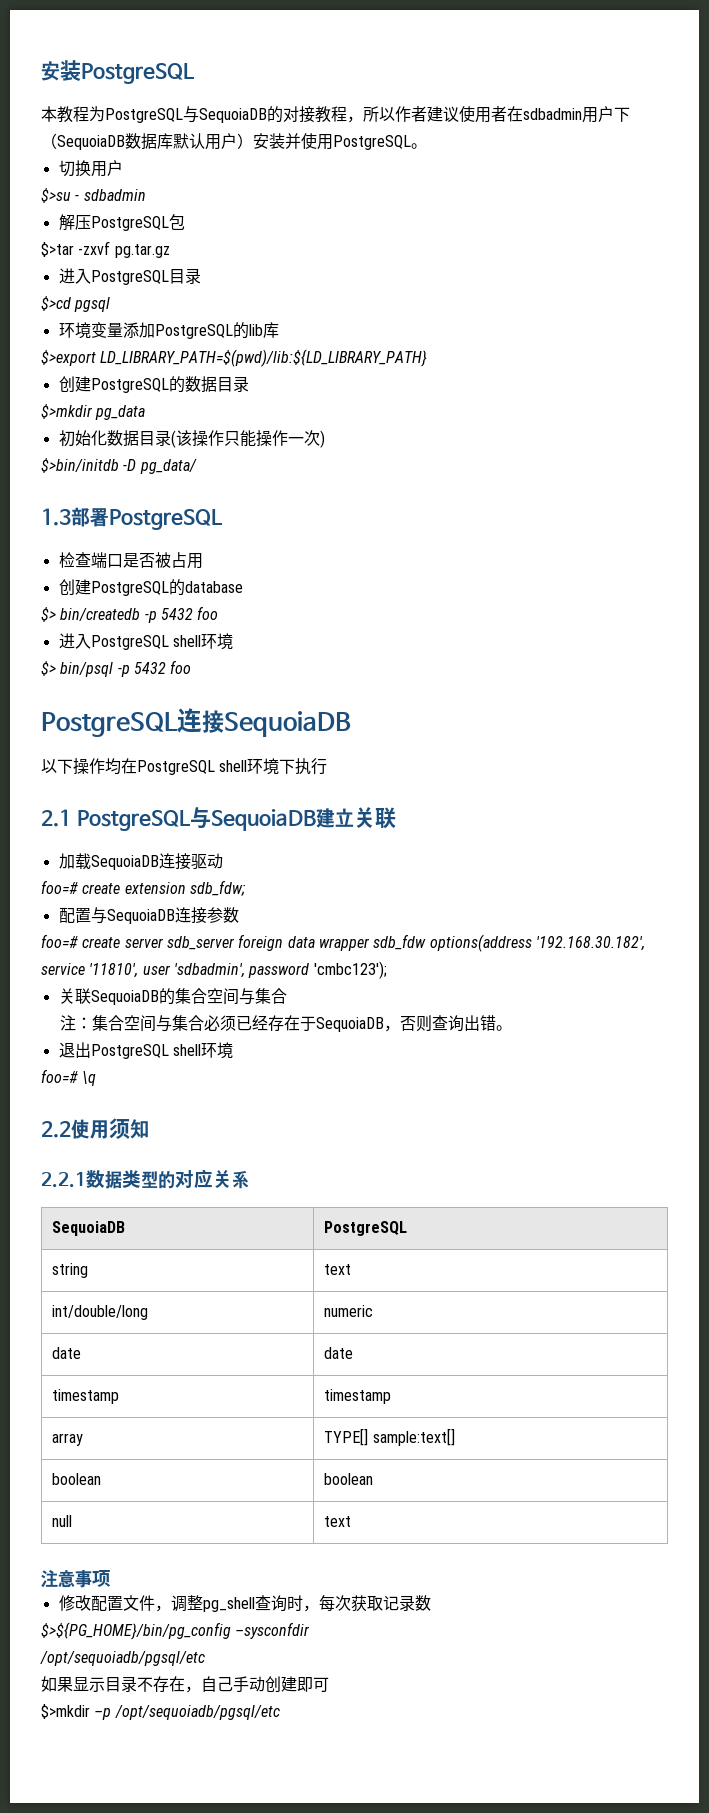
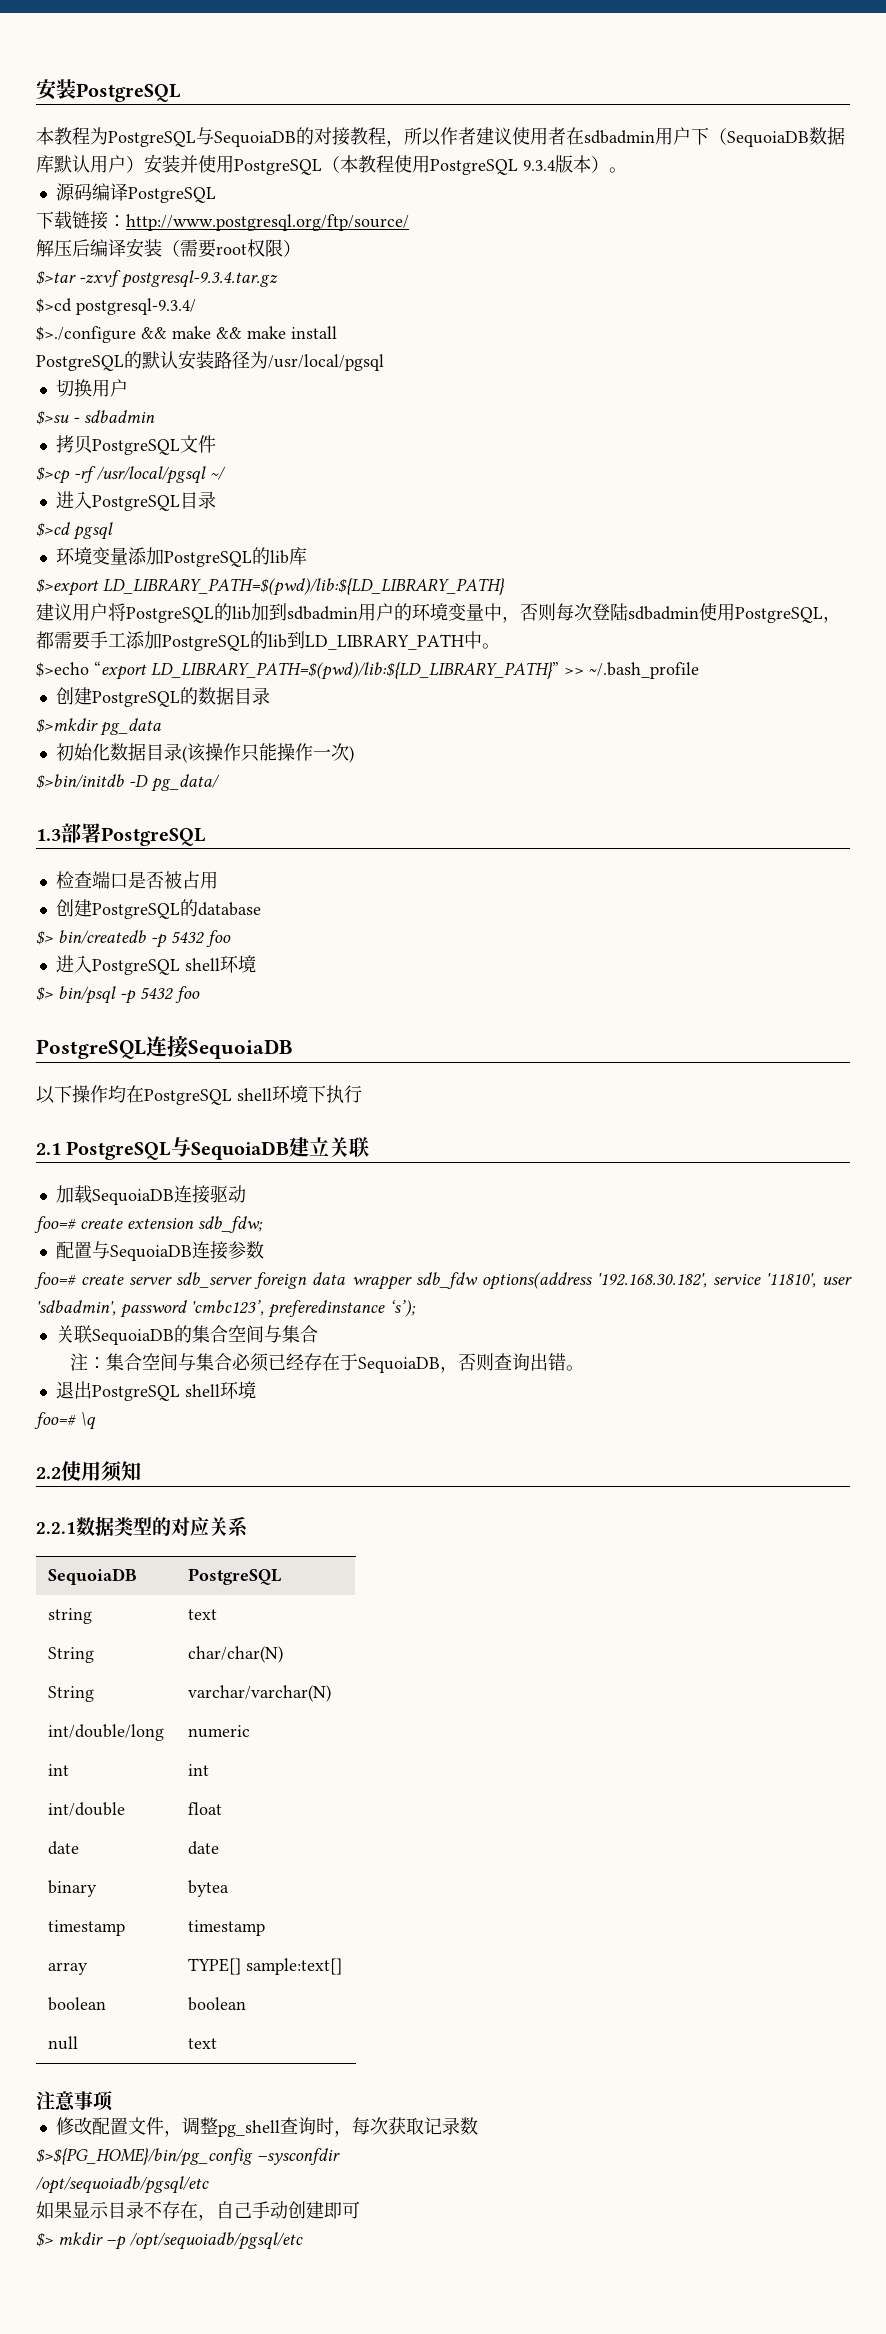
- 本教程为PostgreSQL与SequoiaDB的对接教程，所以作者建议使用者在sdbadmin用户下（SequoiaDB数据库默认用户）安装并使用PostgreSQL。
+ 本教程为PostgreSQL与SequoiaDB的对接教程，所以作者建议使用者在sdbadmin用户下（SequoiaDB数据库默认用户）安装并使用PostgreSQL（本教程使用PostgreSQL 9.3.4版本）。
+ 源码编译PostgreSQL
+ 下载链接：http://www.postgresql.org/ftp/source/
+ 解压后编译安装（需要root权限）
+ $>tar -zxvf postgresql-9.3.4.tar.gz
+ $>cd postgresql-9.3.4/
+ $>./configure && make && make install
+ PostgreSQL的默认安装路径为/usr/local/pgsql
- 解压PostgreSQL包
- $>tar -zxvf pg.tar.gz
+ 拷贝PostgreSQL文件
+ $>cp -rf /usr/local/pgsql ~/
+ 建议用户将PostgreSQL的lib加到sdbadmin用户的环境变量中，否则每次登陆sdbadmin使用PostgreSQL，都需要手工添加PostgreSQL的lib到LD_LIBRARY_PATH中。
+ $>echo “export LD_LIBRARY_PATH=$(pwd)/lib:${LD_LIBRARY_PATH}” >> ~/.bash_profile
- foo=# create server sdb_server foreign data wrapper sdb_fdw options(address '192.168.30.182', service '11810', user 'sdbadmin', password 'cmbc123');
+ foo=# create server sdb_server foreign data wrapper sdb_fdw options(address '192.168.30.182', service '11810', user 'sdbadmin', password 'cmbc123’, preferedinstance ‘s’);
+ String | char/char(N)
+ String | varchar/varchar(N)
  int/double/long | numeric
+ int | int
+ int/double | float
+ binary | bytea
- $>mkdir –p /opt/sequoiadb/pgsql/etc
+ $> mkdir –p /opt/sequoiadb/pgsql/etc

